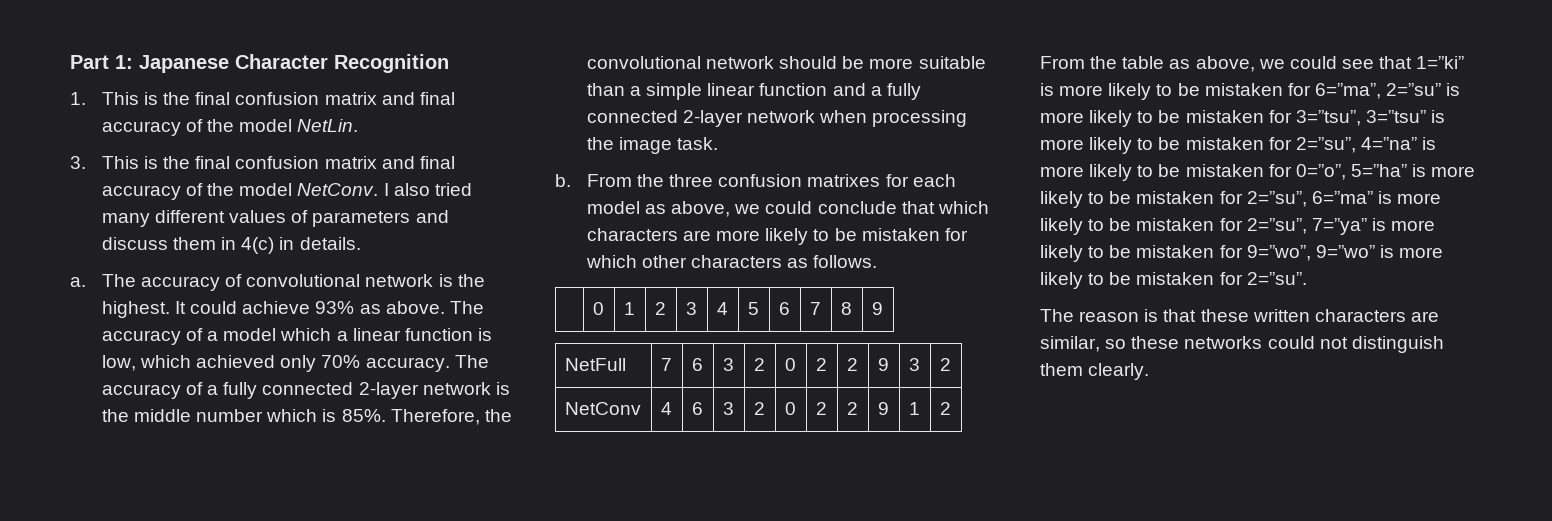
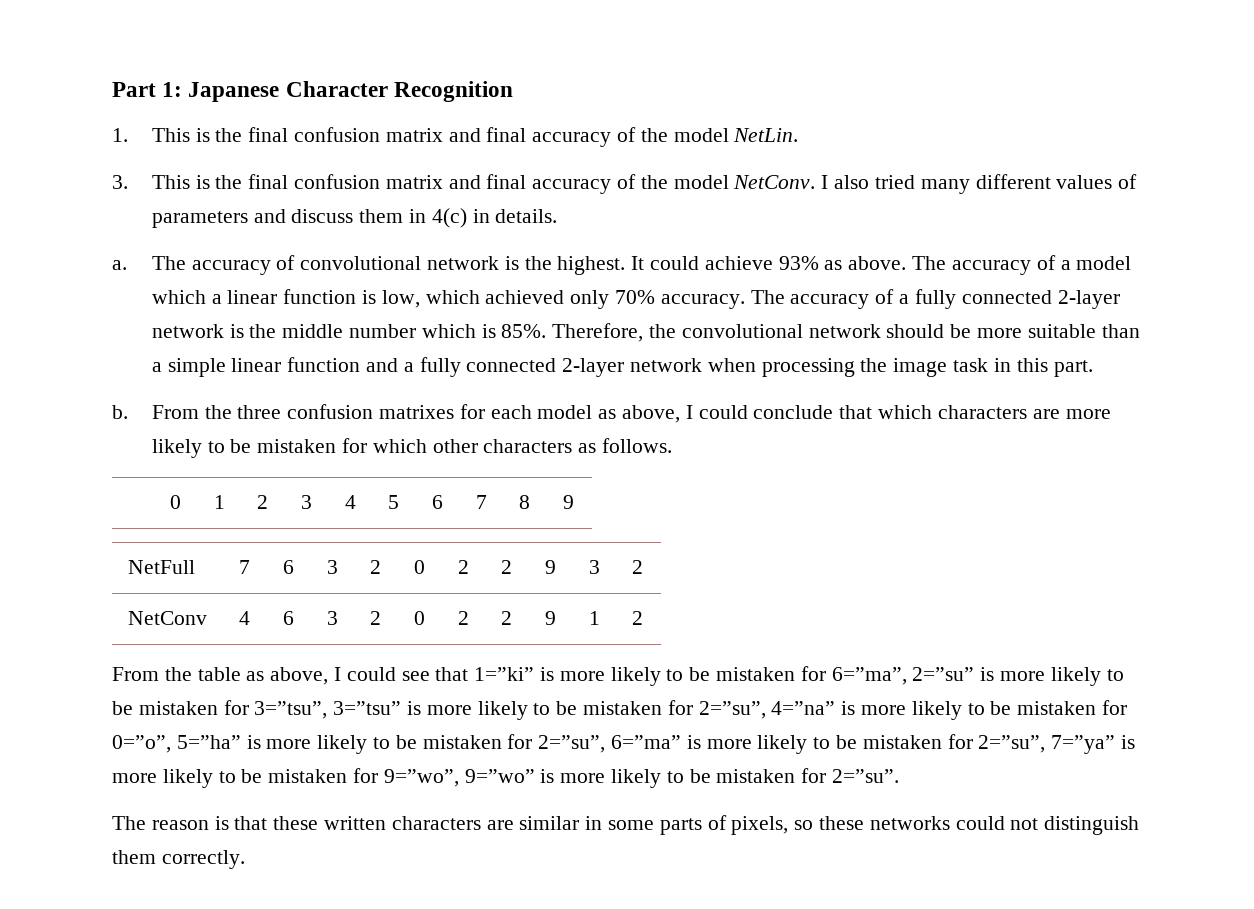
- Therefore, the convolutional network should be more suitable than a simple linear function and a fully connected 2-layer network when processing the image task.
+ Therefore, the convolutional network should be more suitable than a simple linear function and a fully connected 2-layer network when processing the image task in this part.
- From the three confusion matrixes for each model as above, we could conclude that which characters are more likely to be mistaken for which other characters as follows.
+ From the three confusion matrixes for each model as above, I could conclude that which characters are more likely to be mistaken for which other characters as follows.
- From the table as above, we could see that 1=”ki” is more likely to be mistaken for 6=”ma”, 2=”su” is more likely to be mistaken for 3=”tsu”, 3=”tsu” is more likely to be mistaken for 2=”su”, 4=”na” is more likely to be mistaken for 0=”o”, 5=”ha” is more likely to be mistaken for 2=”su”, 6=”ma” is more likely to be mistaken for 2=”su”, 7=”ya” is more likely to be mistaken for 9=”wo”, 9=”wo” is more likely to be mistaken for 2=”su”.
+ From the table as above, I could see that 1=”ki” is more likely to be mistaken for 6=”ma”, 2=”su” is more likely to be mistaken for 3=”tsu”, 3=”tsu” is more likely to be mistaken for 2=”su”, 4=”na” is more likely to be mistaken for 0=”o”, 5=”ha” is more likely to be mistaken for 2=”su”, 6=”ma” is more likely to be mistaken for 2=”su”, 7=”ya” is more likely to be mistaken for 9=”wo”, 9=”wo” is more likely to be mistaken for 2=”su”.
- The reason is that these written characters are similar, so these networks could not distinguish them clearly.
+ The reason is that these written characters are similar in some parts of pixels, so these networks could not distinguish them correctly.

